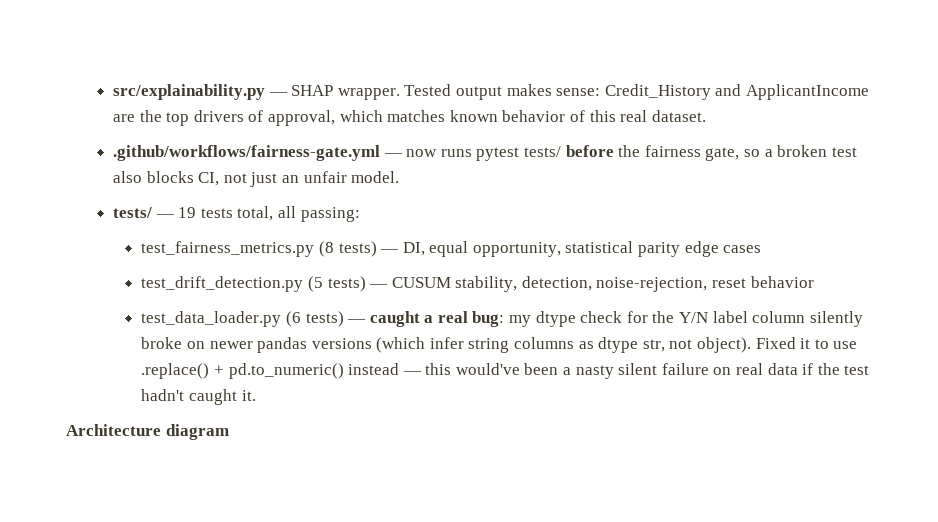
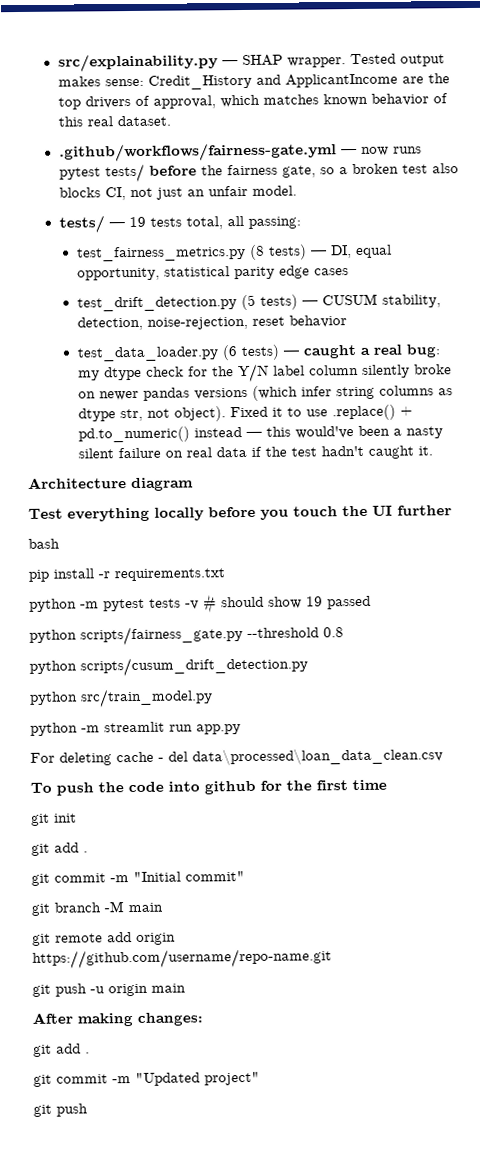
+ Test everything locally before you touch the UI further
+ bash
+ pip install -r requirements.txt
+ python -m pytest tests -v # should show 19 passed
+ python scripts/fairness_gate.py --threshold 0.8
+ python scripts/cusum_drift_detection.py
+ python src/train_model.py
+ python -m streamlit run app.py
+ For deleting cache - del data\processed\loan_data_clean.csv
+ To push the code into github for the first time
+ git init
+ git add .
+ git commit -m "Initial commit"
+ git branch -M main
+ git remote add origin https://github.com/username/repo-name.git
+ git push -u origin main
+ After making changes:
+ git add .
+ git commit -m "Updated project"
+ git push

